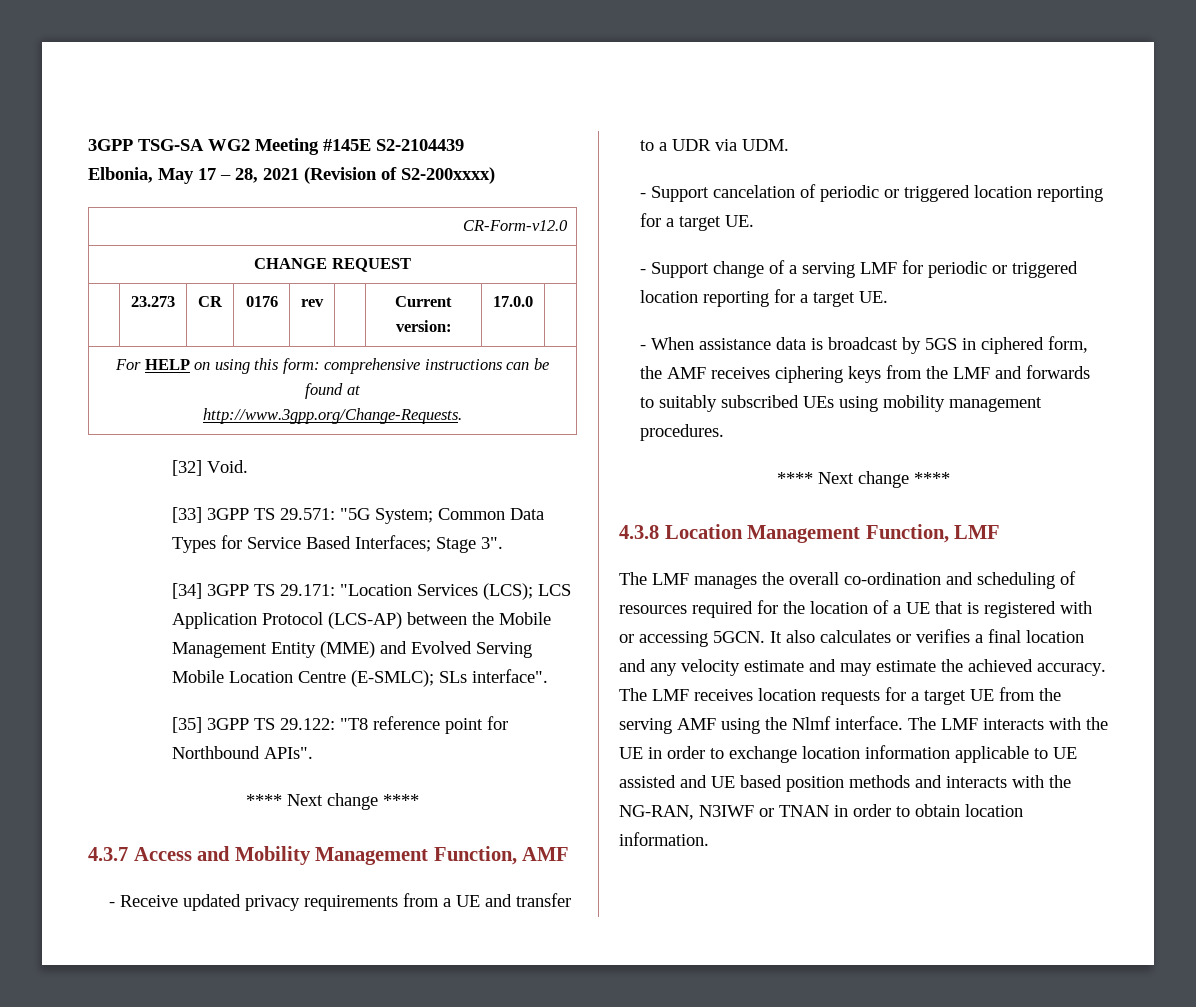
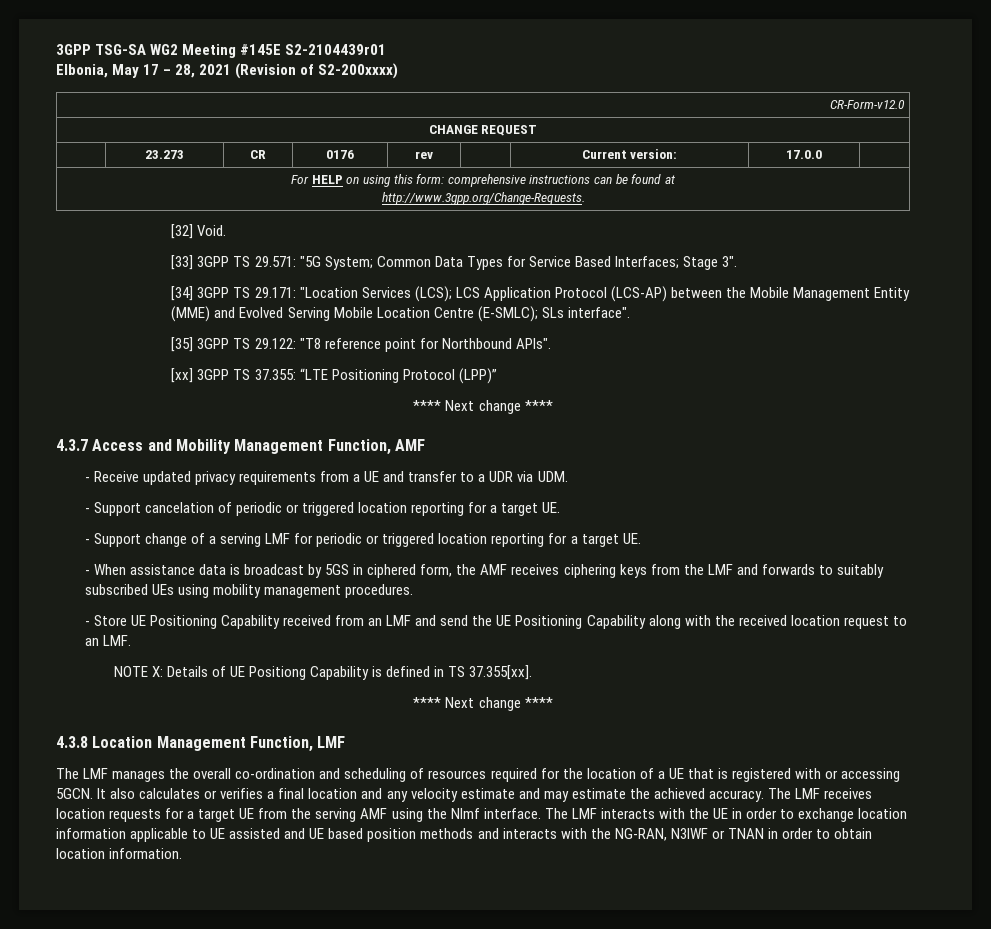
- 3GPP TSG-SA WG2 Meeting #145E S2-2104439
+ 3GPP TSG-SA WG2 Meeting #145E S2-2104439r01
+ [xx] 3GPP TS 37.355: “LTE Positioning Protocol (LPP)”
+ - Store UE Positioning Capability received from an LMF and send the UE Positioning Capability along with the received location request to an LMF.
+ NOTE X: Details of UE Positiong Capability is defined in TS 37.355[xx].

